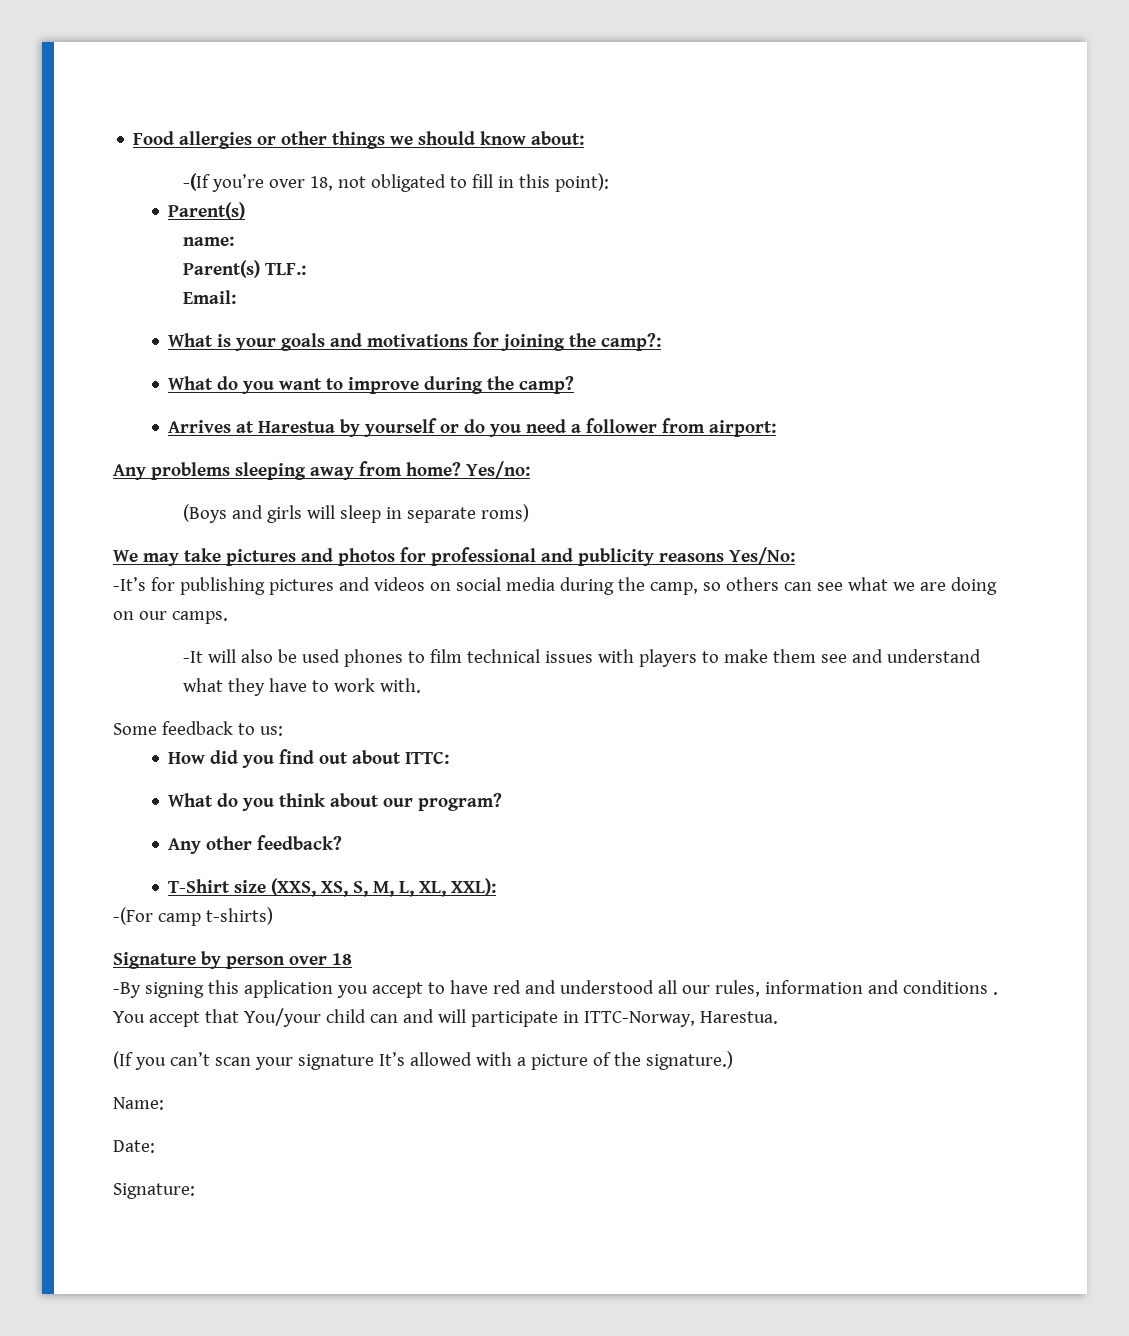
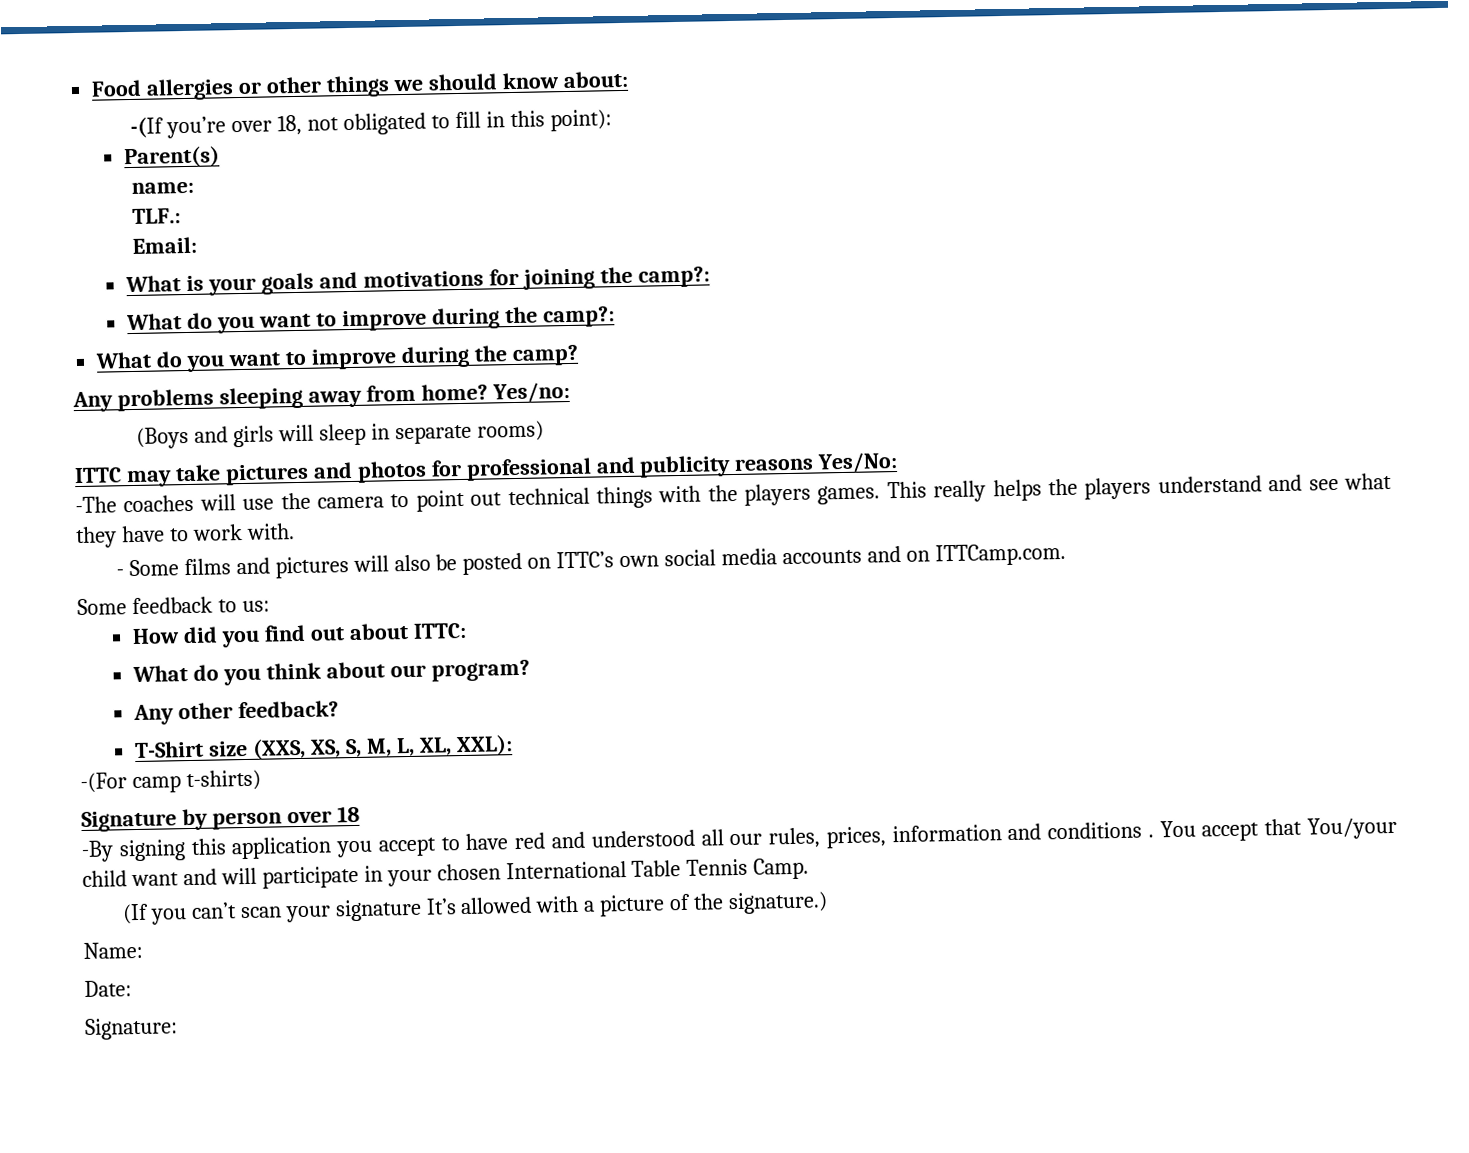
- Parent(s) TLF.:
+ TLF.:
+ What do you want to improve during the camp?:
  What do you want to improve during the camp?
- Arrives at Harestua by yourself or do you need a follower from airport:
- (Boys and girls will sleep in separate roms)
- We may take pictures and photos for professional and publicity reasons Yes/No:
+ (Boys and girls will sleep in separate rooms)
+ ITTC may take pictures and photos for professional and publicity reasons Yes/No:
- -It’s for publishing pictures and videos on social media during the camp, so others can see what we are doing on our camps.
- -It will also be used phones to film technical issues with players to make them see and understand what they have to work with.
+ -The coaches will use the camera to point out technical things with the players games. This really helps the players understand and see what they have to work with.
+ - Some films and pictures will also be posted on ITTC’s own social media accounts and on ITTCamp.com.
- -By signing this application you accept to have red and understood all our rules, information and conditions .
+ -By signing this application you accept to have red and understood all our rules, prices, information and conditions .
- You accept that You/your child can and will participate in ITTC-Norway, Harestua.
+ You accept that You/your child want and will participate in your chosen International Table Tennis Camp.

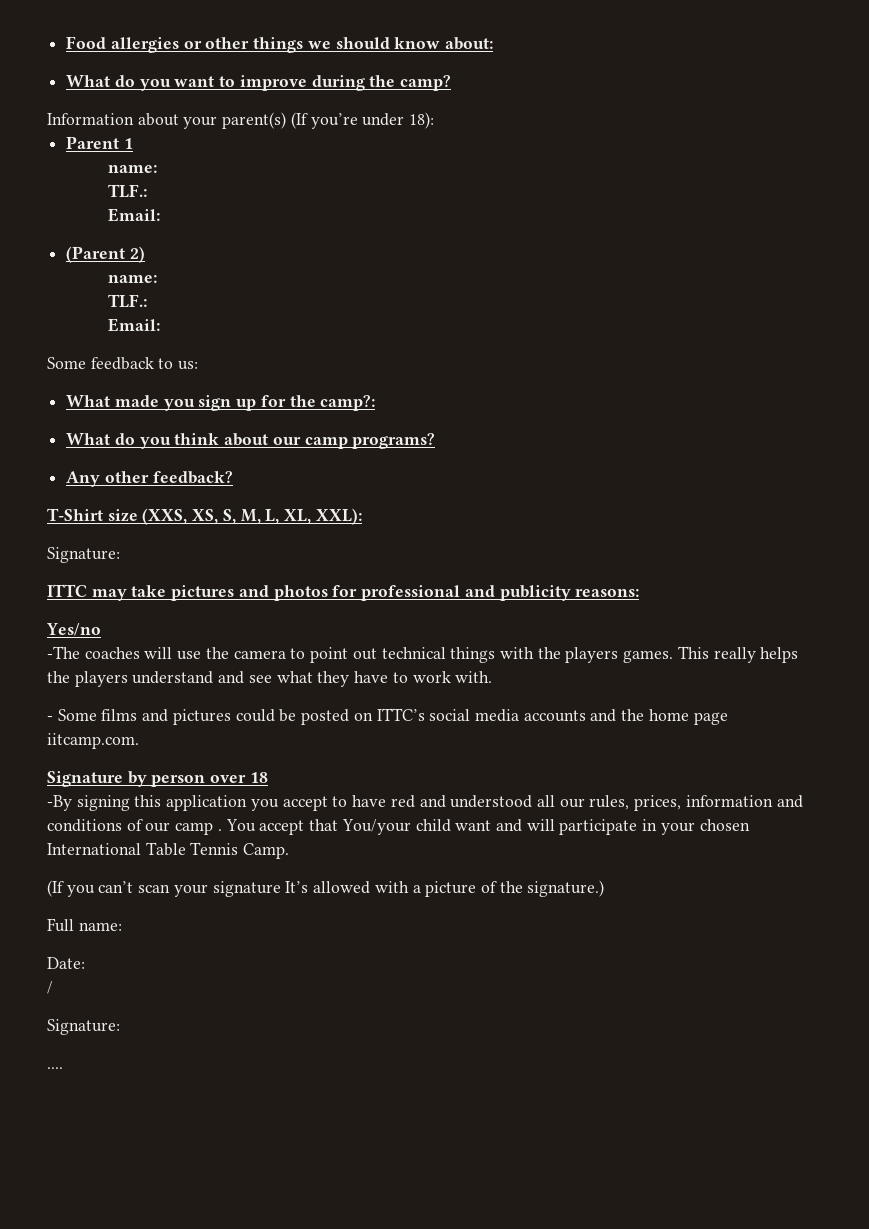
- -(If you’re over 18, not obligated to fill in this point):
- Parent(s)
- name:
- TLF.:
- Email:
- What is your goals and motivations for joining the camp?:
- What do you want to improve during the camp?:
- Any problems sleeping away from home? Yes/no:
- (Boys and girls will sleep in separate rooms)
+ Information about your parent(s) (If you’re under 18):
+ Parent 1
+ name:
+ TLF.:
+ Email:
+ (Parent 2)
+ name:
+ TLF.:
+ Email:
+ Some feedback to us:
+ What made you sign up for the camp?:
+ What do you think about our camp programs?
+ Any other feedback?
+ T-Shirt size (XXS, XS, S, M, L, XL, XXL):
+ Signature:
- ITTC may take pictures and photos for professional and publicity reasons Yes/No:
+ ITTC may take pictures and photos for professional and publicity reasons:
+ Yes/no
- - Some films and pictures will also be posted on ITTC’s own social media accounts and on ITTCamp.com.
- Some feedback to us:
- How did you find out about ITTC:
- What do you think about our program?
- Any other feedback?
- T-Shirt size (XXS, XS, S, M, L, XL, XXL):
- -(For camp t-shirts)
+ - Some films and pictures could be posted on ITTC’s social media accounts and the home page iitcamp.com.
- -By signing this application you accept to have red and understood all our rules, prices, information and conditions .
+ -By signing this application you accept to have red and understood all our rules, prices, information and conditions of our camp .
- Name:
+ Full name:
+ /
  Signature:
+ ....

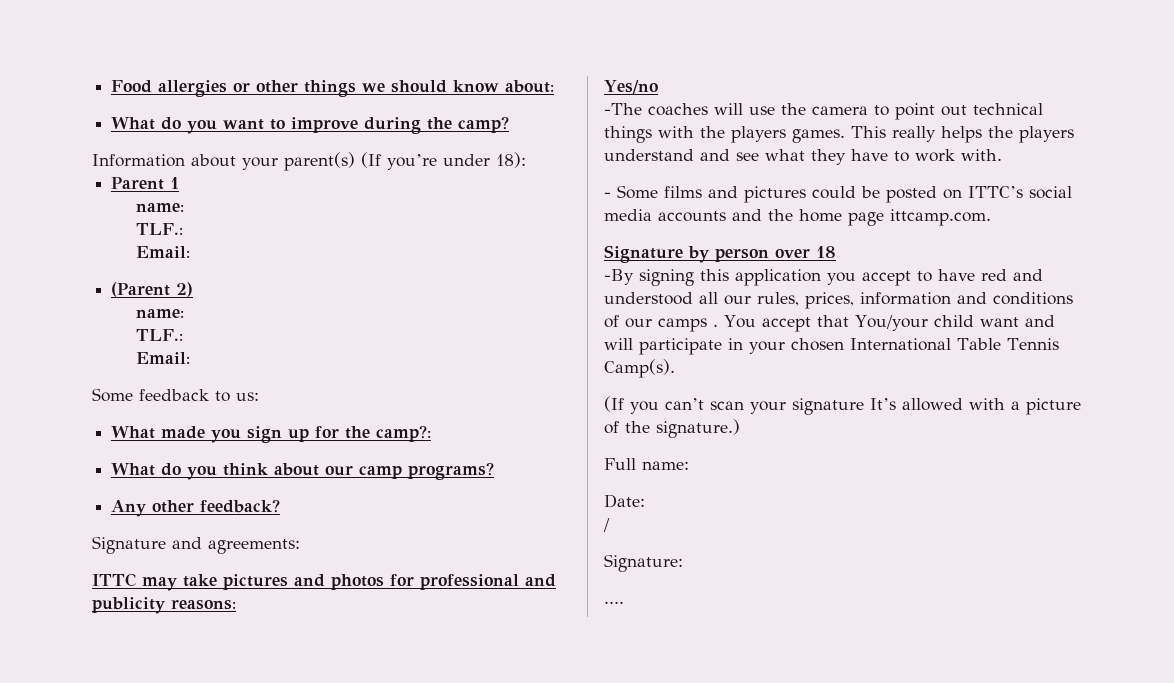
- T-Shirt size (XXS, XS, S, M, L, XL, XXL):
- Signature:
+ Signature and agreements:
- - Some films and pictures could be posted on ITTC’s social media accounts and the home page iitcamp.com.
+ - Some films and pictures could be posted on ITTC’s social media accounts and the home page ittcamp.com.
- -By signing this application you accept to have red and understood all our rules, prices, information and conditions of our camp .
+ -By signing this application you accept to have red and understood all our rules, prices, information and conditions of our camps .
- You accept that You/your child want and will participate in your chosen International Table Tennis Camp.
+ You accept that You/your child want and will participate in your chosen International Table Tennis Camp(s).

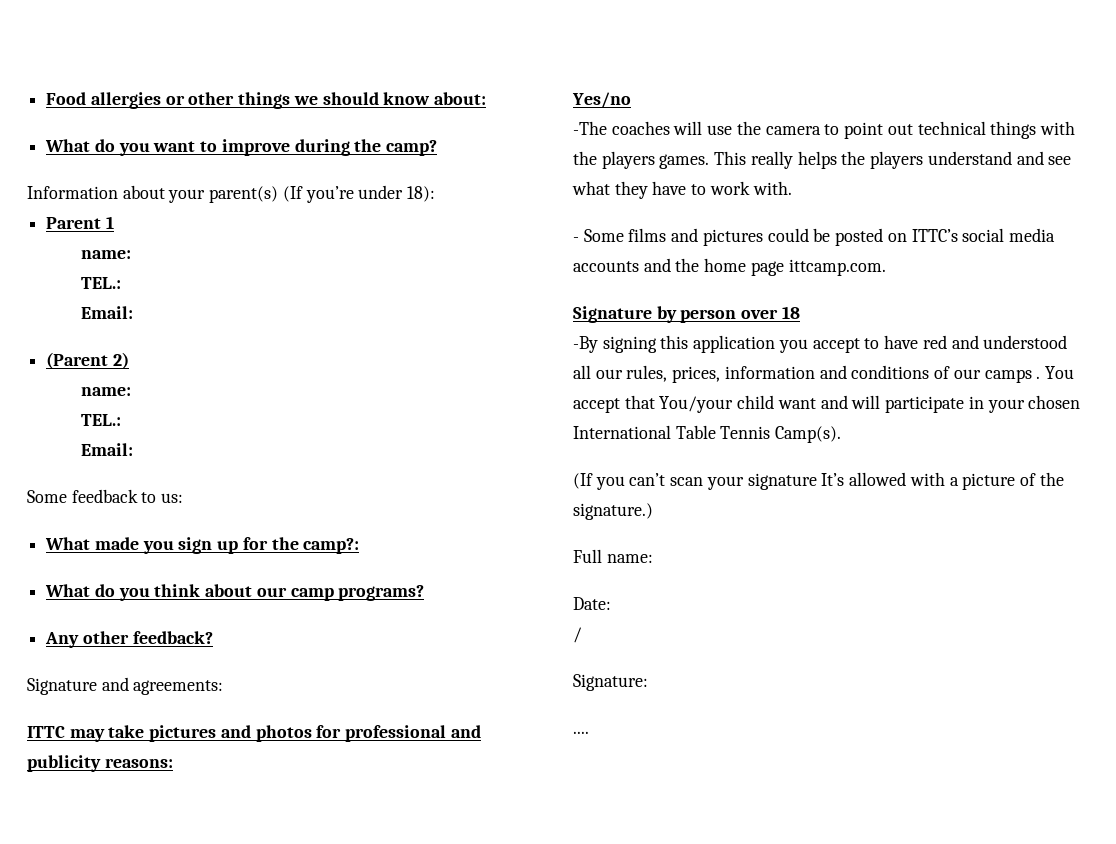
  Parent 1
  name:
- TLF.:
+ TEL.:
  (Parent 2)
  name:
- TLF.:
+ TEL.:

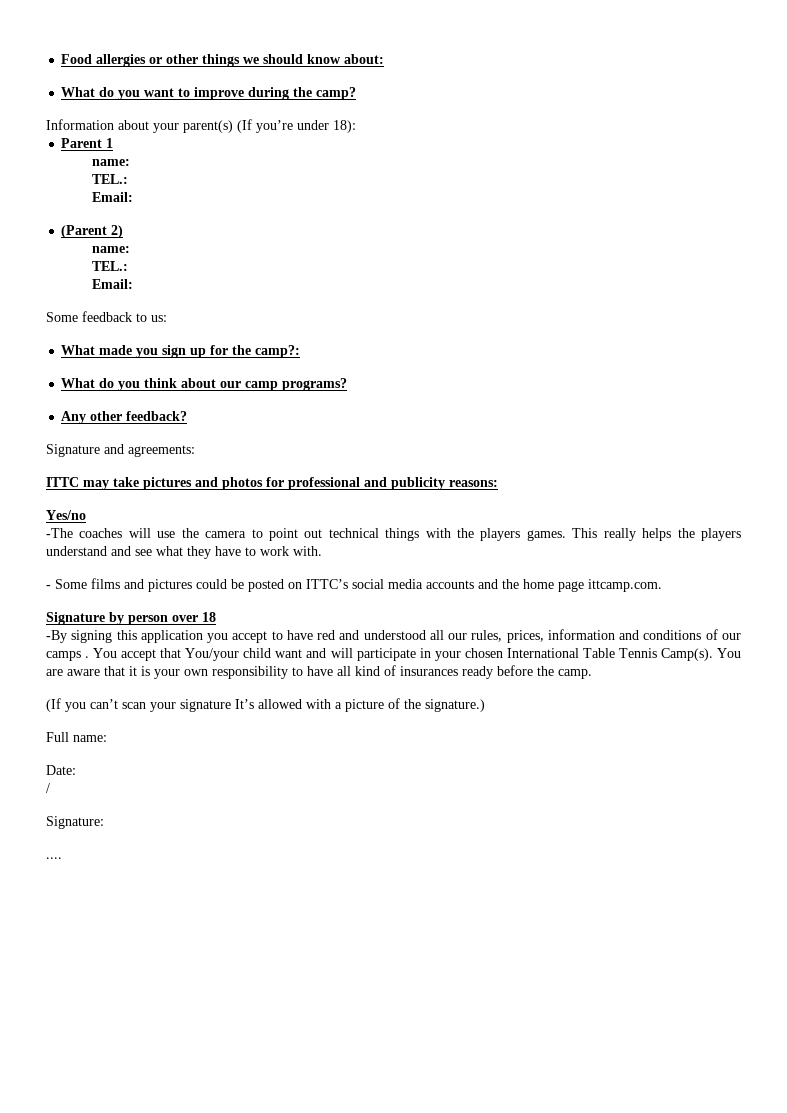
+ You are aware that it is your own responsibility to have all kind of insurances ready before the camp.

